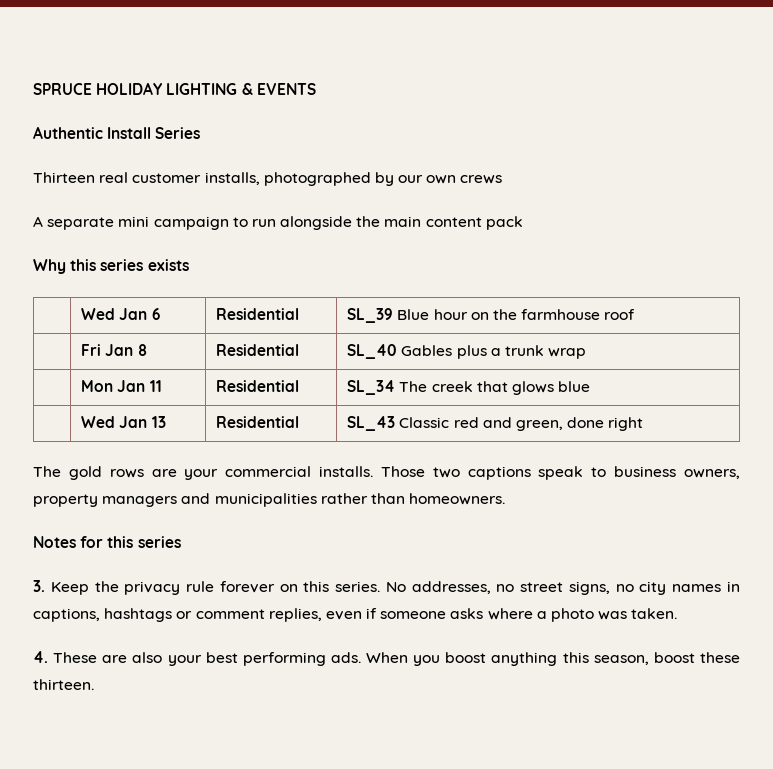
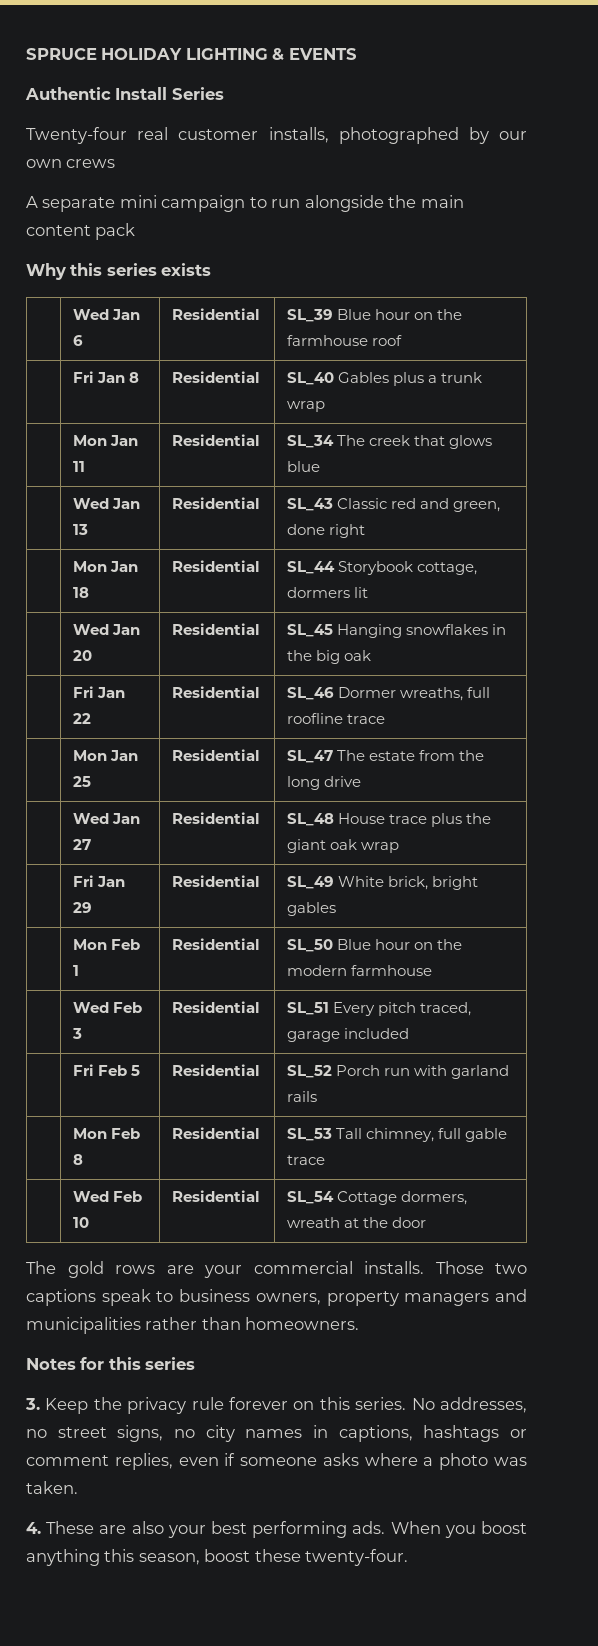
- Thirteen real customer installs, photographed by our own crews
+ Twenty-four real customer installs, photographed by our own crews
+ | Mon Jan 18 | Residential | SL_44 Storybook cottage, dormers lit
+ | Wed Jan 20 | Residential | SL_45 Hanging snowflakes in the big oak
+ | Fri Jan 22 | Residential | SL_46 Dormer wreaths, full roofline trace
+ | Mon Jan 25 | Residential | SL_47 The estate from the long drive
+ | Wed Jan 27 | Residential | SL_48 House trace plus the giant oak wrap
+ | Fri Jan 29 | Residential | SL_49 White brick, bright gables
+ | Mon Feb 1 | Residential | SL_50 Blue hour on the modern farmhouse
+ | Wed Feb 3 | Residential | SL_51 Every pitch traced, garage included
+ | Fri Feb 5 | Residential | SL_52 Porch run with garland rails
+ | Mon Feb 8 | Residential | SL_53 Tall chimney, full gable trace
+ | Wed Feb 10 | Residential | SL_54 Cottage dormers, wreath at the door
- When you boost anything this season, boost these thirteen.
+ When you boost anything this season, boost these twenty-four.

